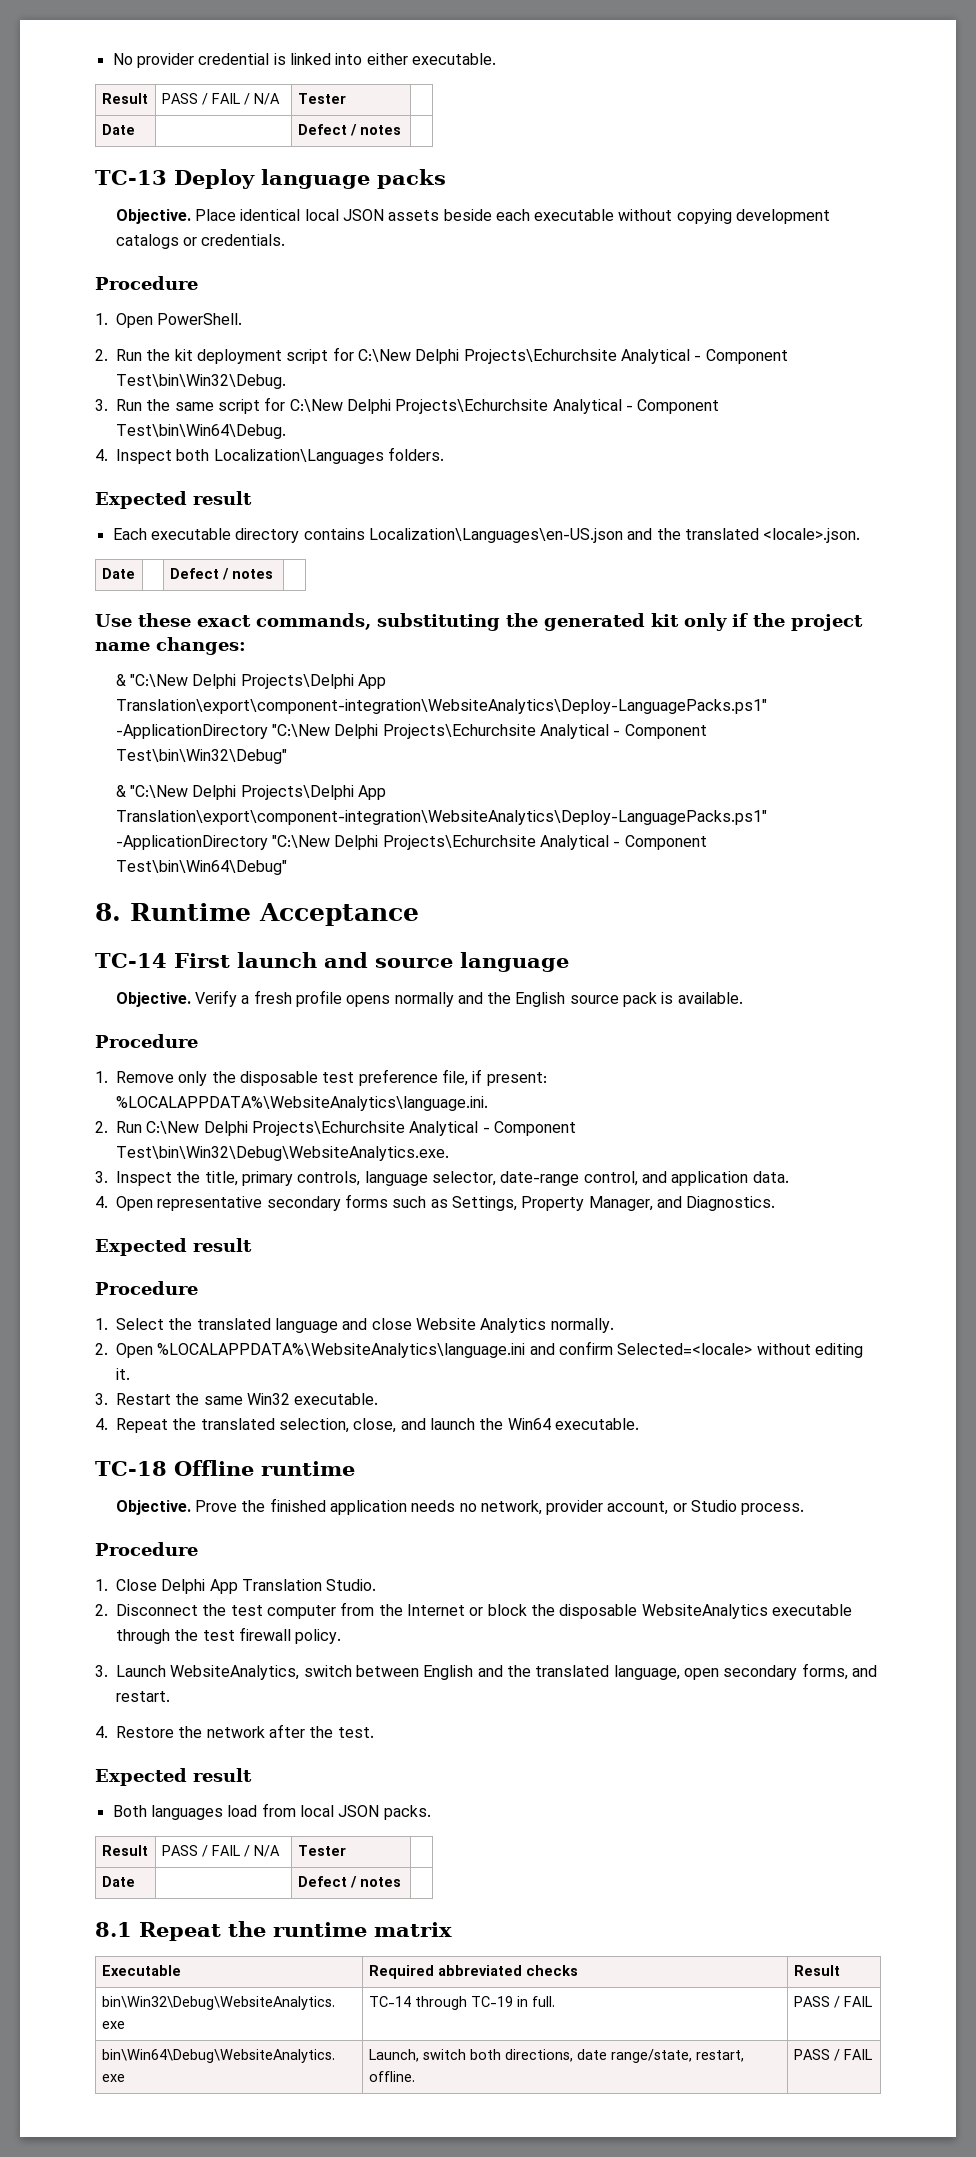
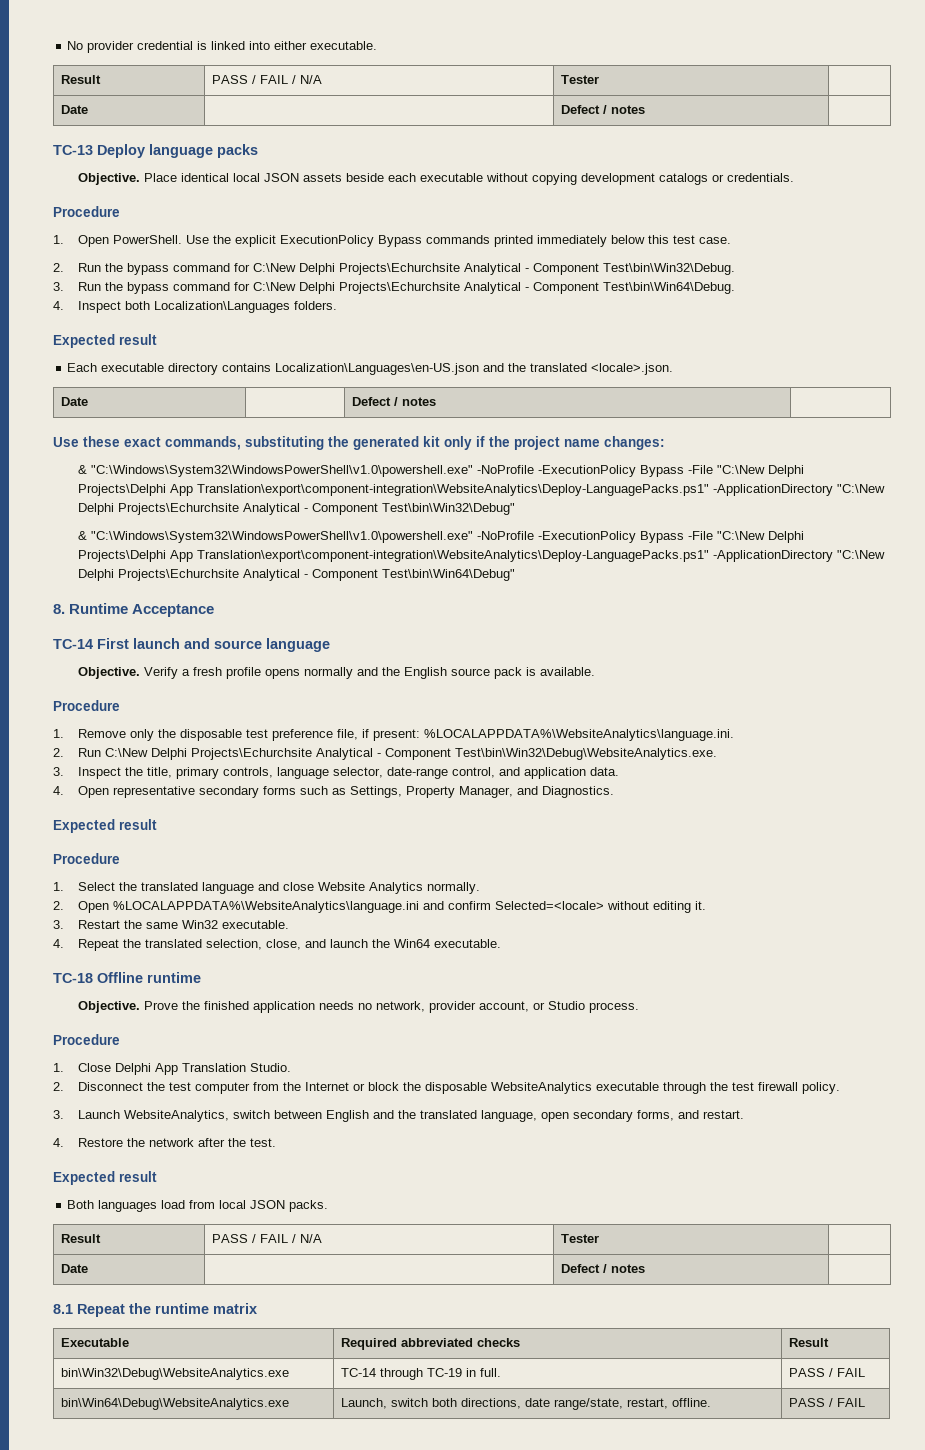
+ Use the explicit ExecutionPolicy Bypass commands printed immediately below this test case.
- 2. Run the kit deployment script for C:\New Delphi Projects\Echurchsite Analytical - Component Test\bin\Win32\Debug.
+ 2. Run the bypass command for C:\New Delphi Projects\Echurchsite Analytical - Component Test\bin\Win32\Debug.
- 3. Run the same script for C:\New Delphi Projects\Echurchsite Analytical - Component Test\bin\Win64\Debug.
+ 3. Run the bypass command for C:\New Delphi Projects\Echurchsite Analytical - Component Test\bin\Win64\Debug.
- & "C:\New Delphi Projects\Delphi App Translation\export\component-integration\WebsiteAnalytics\Deploy-LanguagePacks.ps1" -ApplicationDirectory "C:\New Delphi Projects\Echurchsite Analytical - Component Test\bin\Win32\Debug"
+ & "C:\Windows\System32\WindowsPowerShell\v1.0\powershell.exe" -NoProfile -ExecutionPolicy Bypass -File "C:\New Delphi Projects\Delphi App Translation\export\component-integration\WebsiteAnalytics\Deploy-LanguagePacks.ps1" -ApplicationDirectory "C:\New Delphi Projects\Echurchsite Analytical - Component Test\bin\Win32\Debug"
- & "C:\New Delphi Projects\Delphi App Translation\export\component-integration\WebsiteAnalytics\Deploy-LanguagePacks.ps1" -ApplicationDirectory "C:\New Delphi Projects\Echurchsite Analytical - Component Test\bin\Win64\Debug"
+ & "C:\Windows\System32\WindowsPowerShell\v1.0\powershell.exe" -NoProfile -ExecutionPolicy Bypass -File "C:\New Delphi Projects\Delphi App Translation\export\component-integration\WebsiteAnalytics\Deploy-LanguagePacks.ps1" -ApplicationDirectory "C:\New Delphi Projects\Echurchsite Analytical - Component Test\bin\Win64\Debug"

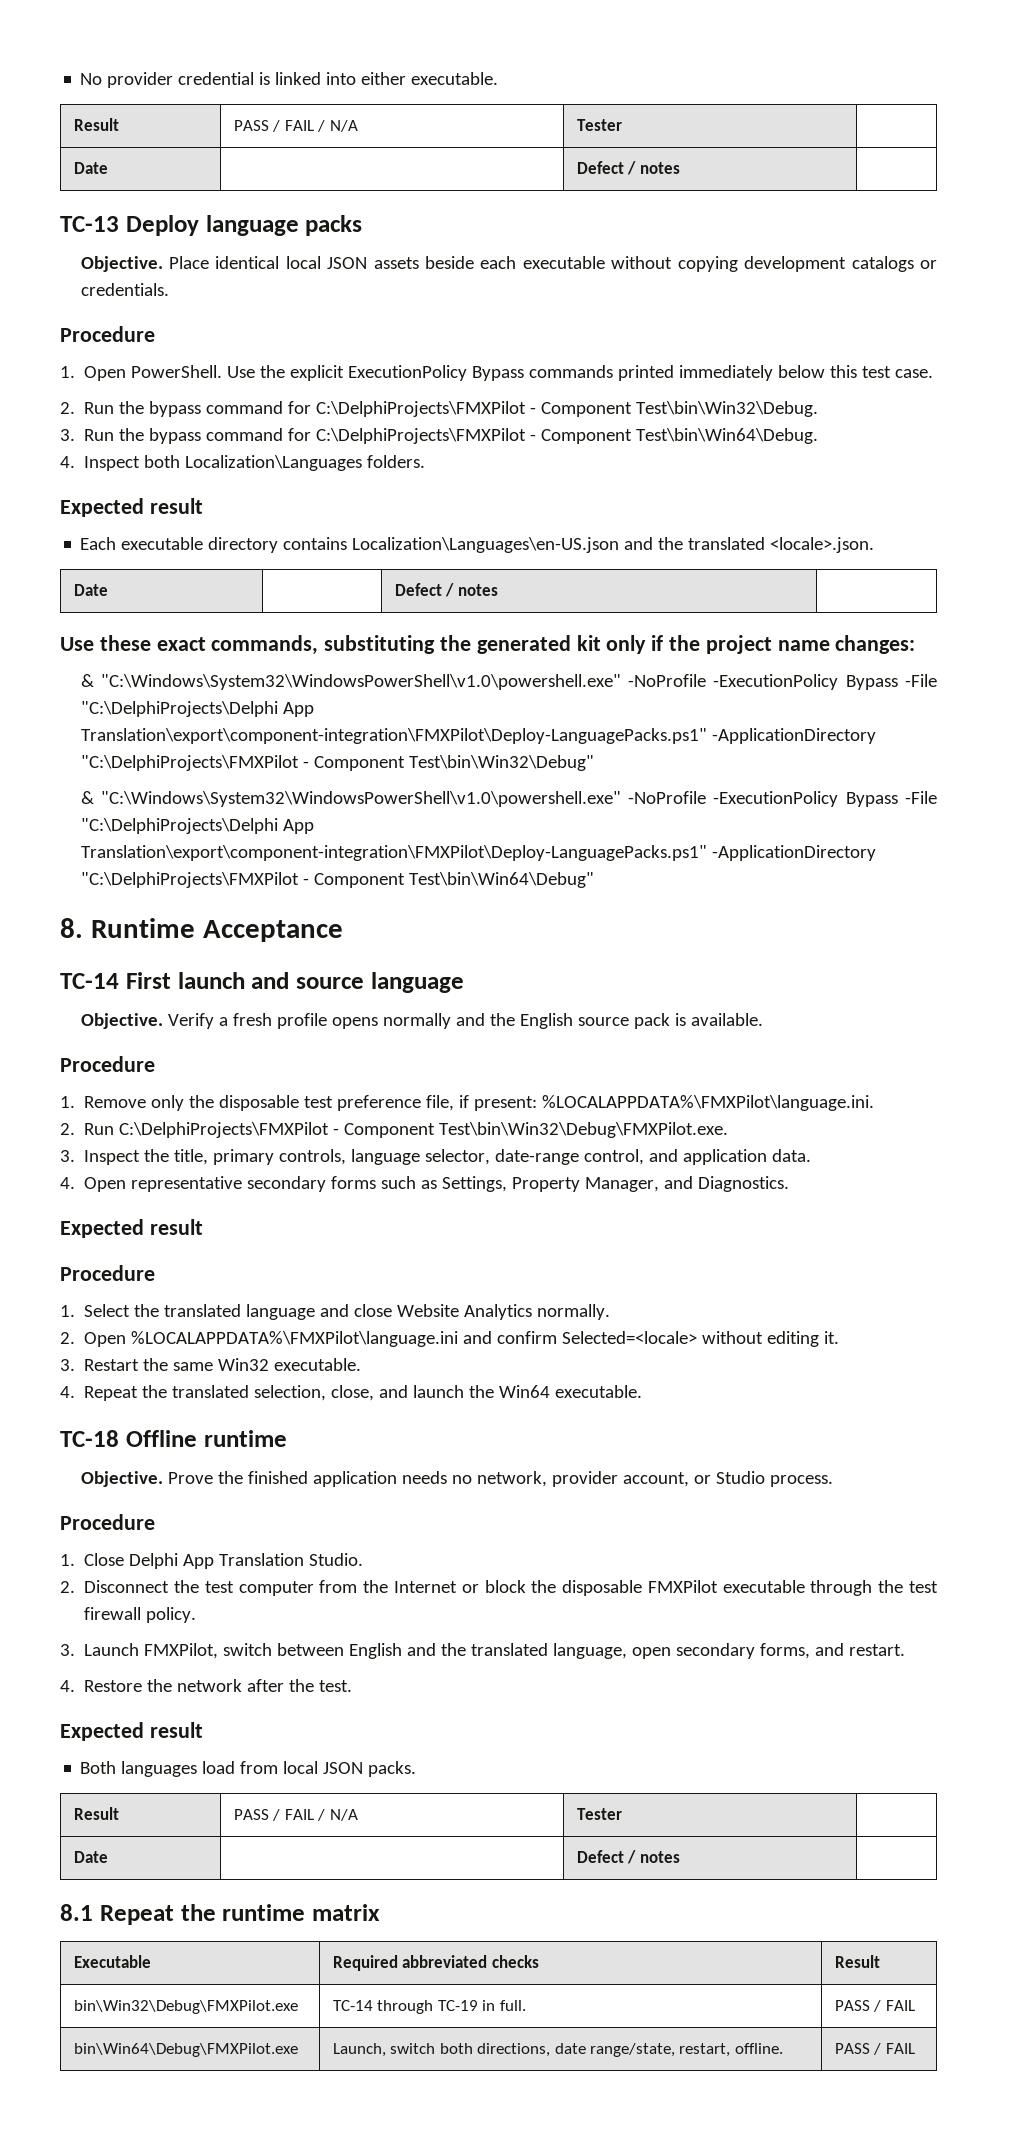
- 2. Run the bypass command for C:\New Delphi Projects\Echurchsite Analytical - Component Test\bin\Win32\Debug.
+ 2. Run the bypass command for C:\DelphiProjects\FMXPilot - Component Test\bin\Win32\Debug.
- 3. Run the bypass command for C:\New Delphi Projects\Echurchsite Analytical - Component Test\bin\Win64\Debug.
+ 3. Run the bypass command for C:\DelphiProjects\FMXPilot - Component Test\bin\Win64\Debug.
- & "C:\Windows\System32\WindowsPowerShell\v1.0\powershell.exe" -NoProfile -ExecutionPolicy Bypass -File "C:\New Delphi Projects\Delphi App Translation\export\component-integration\WebsiteAnalytics\Deploy-LanguagePacks.ps1" -ApplicationDirectory "C:\New Delphi Projects\Echurchsite Analytical - Component Test\bin\Win32\Debug"
+ & "C:\Windows\System32\WindowsPowerShell\v1.0\powershell.exe" -NoProfile -ExecutionPolicy Bypass -File "C:\DelphiProjects\Delphi App Translation\export\component-integration\FMXPilot\Deploy-LanguagePacks.ps1" -ApplicationDirectory "C:\DelphiProjects\FMXPilot - Component Test\bin\Win32\Debug"
- & "C:\Windows\System32\WindowsPowerShell\v1.0\powershell.exe" -NoProfile -ExecutionPolicy Bypass -File "C:\New Delphi Projects\Delphi App Translation\export\component-integration\WebsiteAnalytics\Deploy-LanguagePacks.ps1" -ApplicationDirectory "C:\New Delphi Projects\Echurchsite Analytical - Component Test\bin\Win64\Debug"
+ & "C:\Windows\System32\WindowsPowerShell\v1.0\powershell.exe" -NoProfile -ExecutionPolicy Bypass -File "C:\DelphiProjects\Delphi App Translation\export\component-integration\FMXPilot\Deploy-LanguagePacks.ps1" -ApplicationDirectory "C:\DelphiProjects\FMXPilot - Component Test\bin\Win64\Debug"
- 1. Remove only the disposable test preference file, if present: %LOCALAPPDATA%\WebsiteAnalytics\language.ini.
- 2. Run C:\New Delphi Projects\Echurchsite Analytical - Component Test\bin\Win32\Debug\WebsiteAnalytics.exe.
+ 1. Remove only the disposable test preference file, if present: %LOCALAPPDATA%\FMXPilot\language.ini.
+ 2. Run C:\DelphiProjects\FMXPilot - Component Test\bin\Win32\Debug\FMXPilot.exe.
- 2. Open %LOCALAPPDATA%\WebsiteAnalytics\language.ini and confirm Selected=<locale> without editing it.
+ 2. Open %LOCALAPPDATA%\FMXPilot\language.ini and confirm Selected=<locale> without editing it.
- 2. Disconnect the test computer from the Internet or block the disposable WebsiteAnalytics executable through the test firewall policy.
+ 2. Disconnect the test computer from the Internet or block the disposable FMXPilot executable through the test firewall policy.
- 3. Launch WebsiteAnalytics, switch between English and the translated language, open secondary forms, and restart.
+ 3. Launch FMXPilot, switch between English and the translated language, open secondary forms, and restart.
- bin\Win32\Debug\WebsiteAnalytics.exe | TC-14 through TC-19 in full. | PASS / FAIL
+ bin\Win32\Debug\FMXPilot.exe | TC-14 through TC-19 in full. | PASS / FAIL
- bin\Win64\Debug\WebsiteAnalytics.exe | Launch, switch both directions, date range/state, restart, offline. | PASS / FAIL
+ bin\Win64\Debug\FMXPilot.exe | Launch, switch both directions, date range/state, restart, offline. | PASS / FAIL

